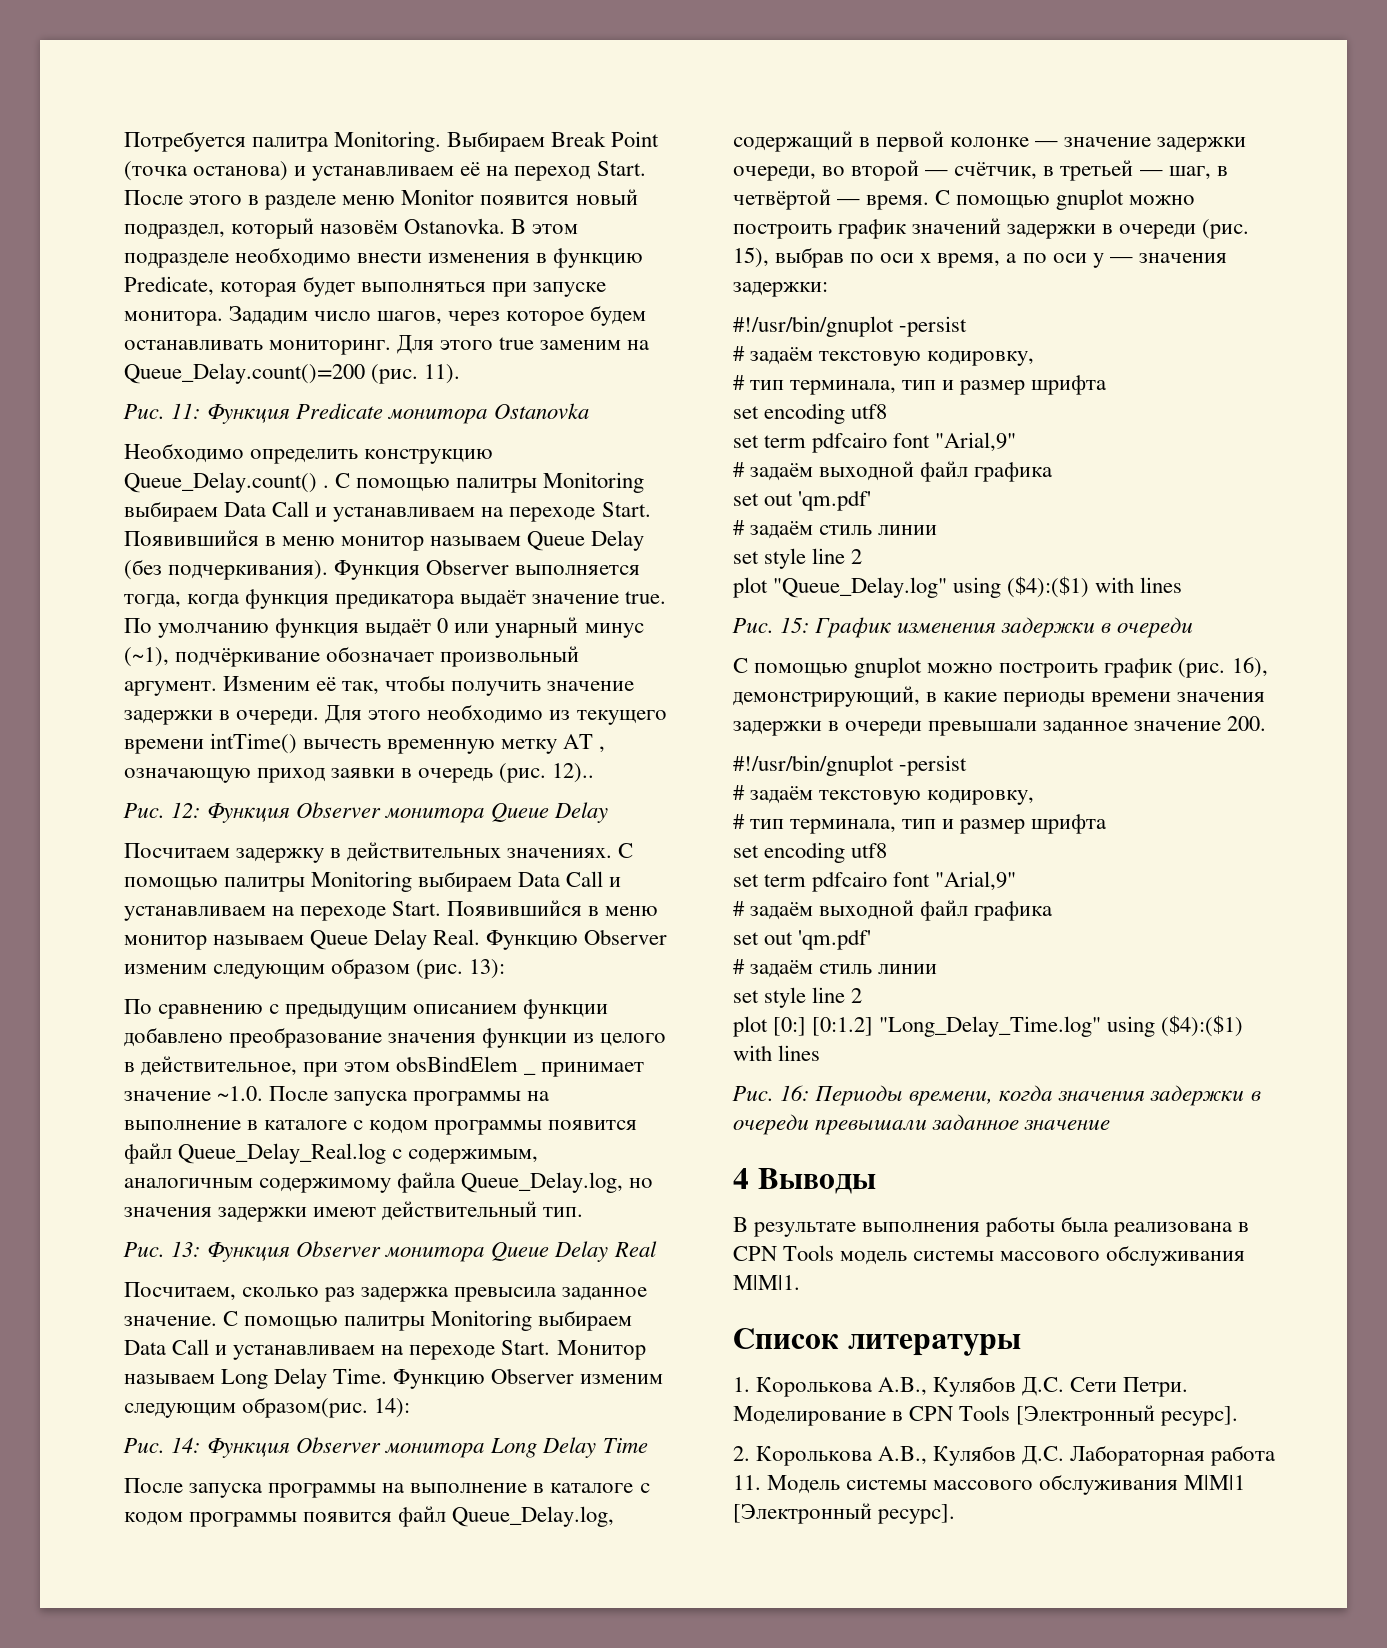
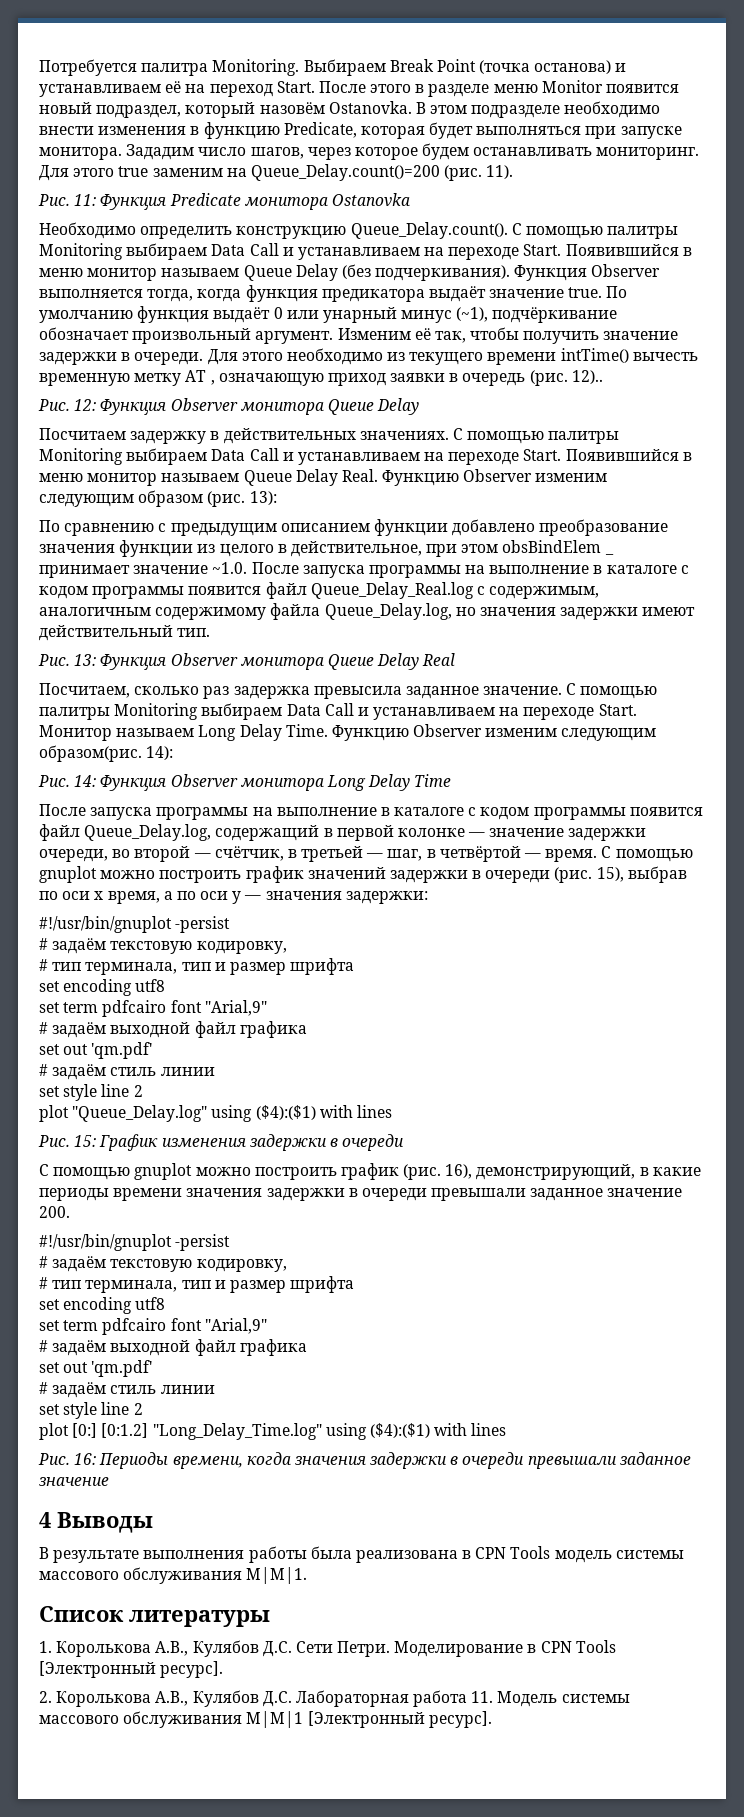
- Необходимо определить конструкцию Queue_Delay.count() . С помощью палитры Monitoring выбираем Data Call и устанавливаем на переходе Start.
+ Необходимо определить конструкцию Queue_Delay.count(). С помощью палитры Monitoring выбираем Data Call и устанавливаем на переходе Start.

